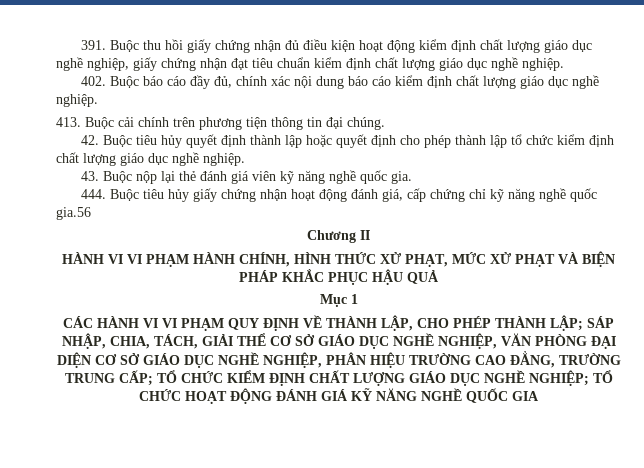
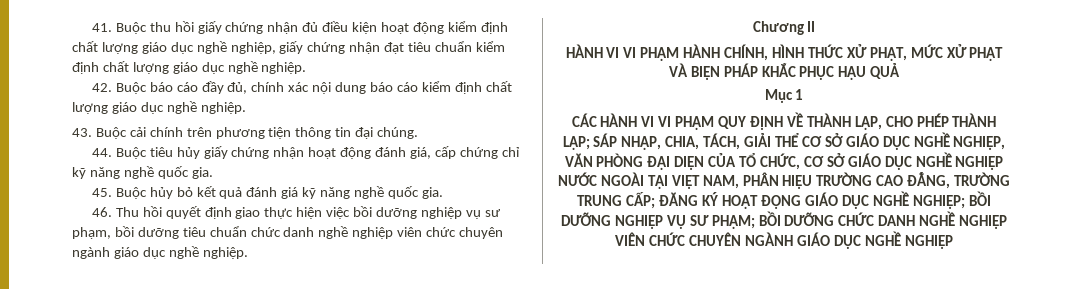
- 391. Buộc thu hồi giấy chứng nhận đủ điều kiện hoạt động kiểm định chất lượng giáo dục nghề nghiệp, giấy chứng nhận đạt tiêu chuẩn kiểm định chất lượng giáo dục nghề nghiệp.
+ 41. Buộc thu hồi giấy chứng nhận đủ điều kiện hoạt động kiểm định chất lượng giáo dục nghề nghiệp, giấy chứng nhận đạt tiêu chuẩn kiểm định chất lượng giáo dục nghề nghiệp.
- 402. Buộc báo cáo đầy đủ, chính xác nội dung báo cáo kiểm định chất lượng giáo dục nghề nghiệp.
+ 42. Buộc báo cáo đầy đủ, chính xác nội dung báo cáo kiểm định chất lượng giáo dục nghề nghiệp.
- 413. Buộc cải chính trên phương tiện thông tin đại chúng.
+ 43. Buộc cải chính trên phương tiện thông tin đại chúng.
- 42. Buộc tiêu hủy quyết định thành lập hoặc quyết định cho phép thành lập tổ chức kiểm định chất lượng giáo dục nghề nghiệp.
- 43. Buộc nộp lại thẻ đánh giá viên kỹ năng nghề quốc gia.
- 444. Buộc tiêu hủy giấy chứng nhận hoạt động đánh giá, cấp chứng chỉ kỹ năng nghề quốc gia.56
+ 44. Buộc tiêu hủy giấy chứng nhận hoạt động đánh giá, cấp chứng chỉ kỹ năng nghề quốc gia.
+ 45. Buộc hủy bỏ kết quả đánh giá kỹ năng nghề quốc gia.
+ 46. Thu hồi quyết định giao thực hiện việc bồi dưỡng nghiệp vụ sư phạm, bồi dưỡng tiêu chuẩn chức danh nghề nghiệp viên chức chuyên ngành giáo dục nghề nghiệp.
- CÁC HÀNH VI VI PHẠM QUY ĐỊNH VỀ THÀNH LẬP, CHO PHÉP THÀNH LẬP; SÁP NHẬP, CHIA, TÁCH, GIẢI THỂ CƠ SỞ GIÁO DỤC NGHỀ NGHIỆP, VĂN PHÒNG ĐẠI DIỆN CƠ SỞ GIÁO DỤC NGHỀ NGHIỆP, PHÂN HIỆU TRƯỜNG CAO ĐẲNG, TRƯỜNG TRUNG CẤP; TỔ CHỨC KIỂM ĐỊNH CHẤT LƯỢNG GIÁO DỤC NGHỀ NGHIỆP; TỔ CHỨC HOẠT ĐỘNG ĐÁNH GIÁ KỸ NĂNG NGHỀ QUỐC GIA
+ CÁC HÀNH VI VI PHẠM QUY ĐỊNH VỀ THÀNH LẬP, CHO PHÉP THÀNH LẬP; SÁP NHẬP, CHIA, TÁCH, GIẢI THỂ CƠ SỞ GIÁO DỤC NGHỀ NGHIỆP, VĂN PHÒNG ĐẠI DIỆN CỦA TỔ CHỨC, CƠ SỞ GIÁO DỤC NGHỀ NGHIỆP NƯỚC NGOÀI TẠI VIỆT NAM, PHÂN HIỆU TRƯỜNG CAO ĐẲNG, TRƯỜNG TRUNG CẤP; ĐĂNG KÝ HOẠT ĐỘNG GIÁO DỤC NGHỀ NGHIỆP; BỒI DƯỠNG NGHIỆP VỤ SƯ PHẠM; BỒI DƯỠNG CHỨC DANH NGHỀ NGHIỆP VIÊN CHỨC CHUYÊN NGÀNH GIÁO DỤC NGHỀ NGHIỆP

